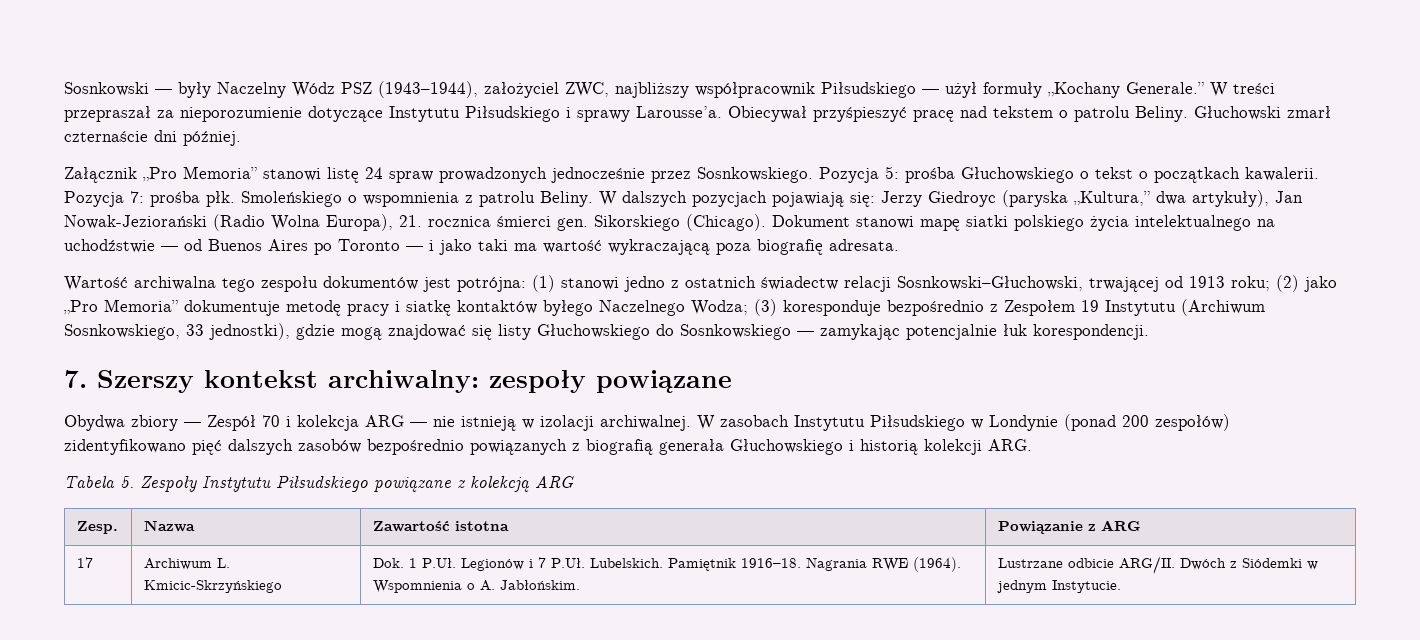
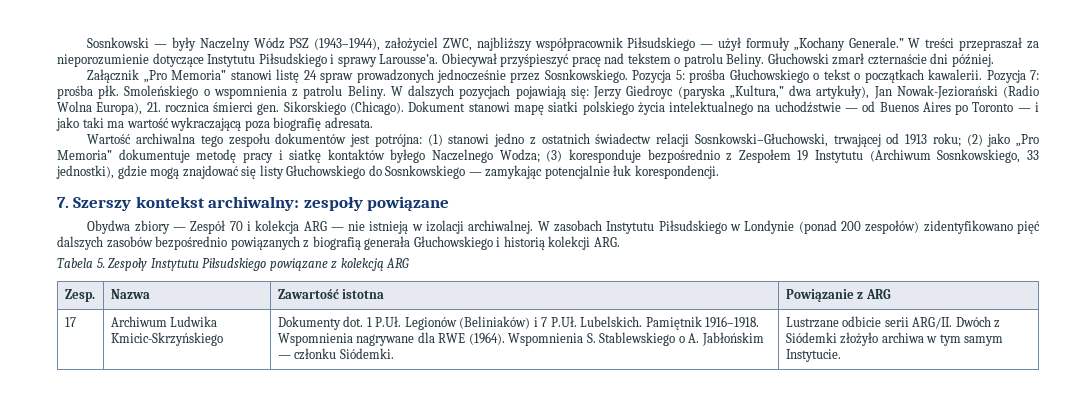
- Archiwum L. Kmicic-Skrzyńskiego
+ Archiwum Ludwika Kmicic-Skrzyńskiego
- Dok. 1 P.Uł. Legionów i 7 P.Uł. Lubelskich.
+ Dokumenty dot. 1 P.Uł. Legionów (Beliniaków) i 7 P.Uł. Lubelskich.
- Pamiętnik 1916–18. Nagrania RWE (1964). Wspomnienia o A. Jabłońskim.
+ Pamiętnik 1916–1918. Wspomnienia nagrywane dla RWE (1964). Wspomnienia S. Stablewskiego o A. Jabłońskim — członku Siódemki.
- Lustrzane odbicie ARG/II.
+ Lustrzane odbicie serii ARG/II.
- Dwóch z Siódemki w jednym Instytucie.
+ Dwóch z Siódemki złożyło archiwa w tym samym Instytucie.

